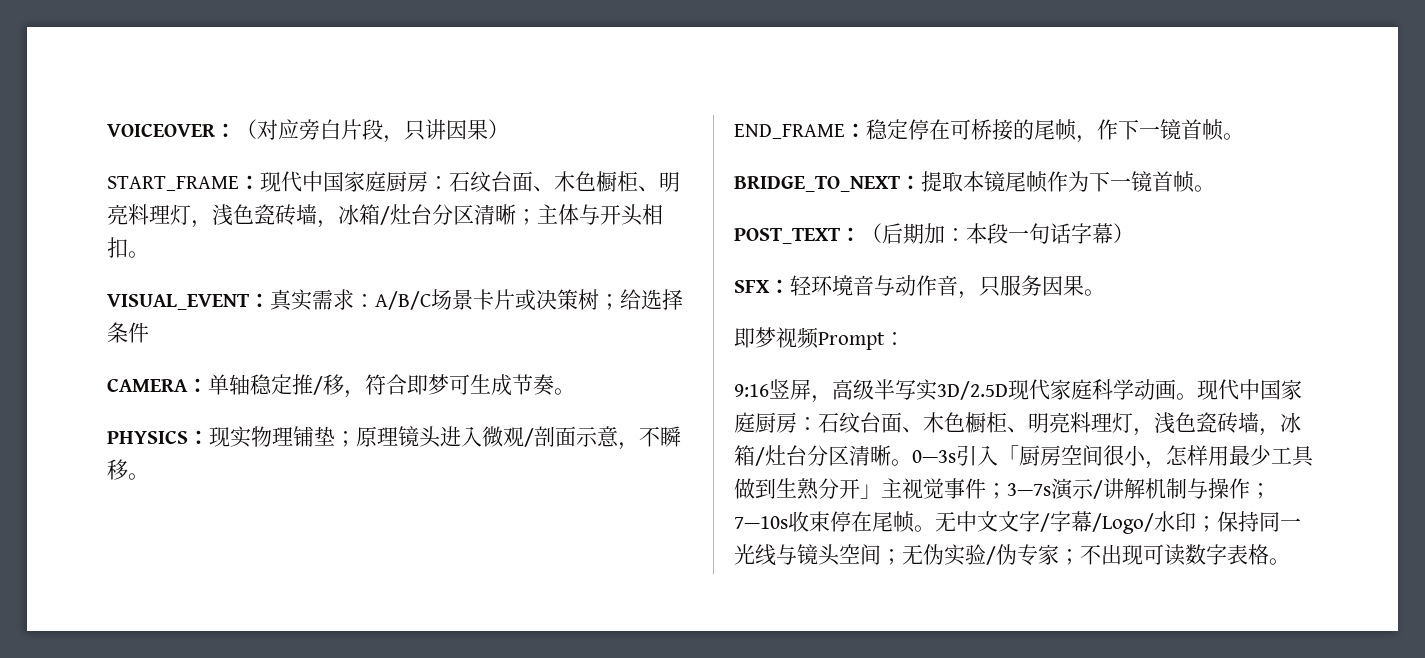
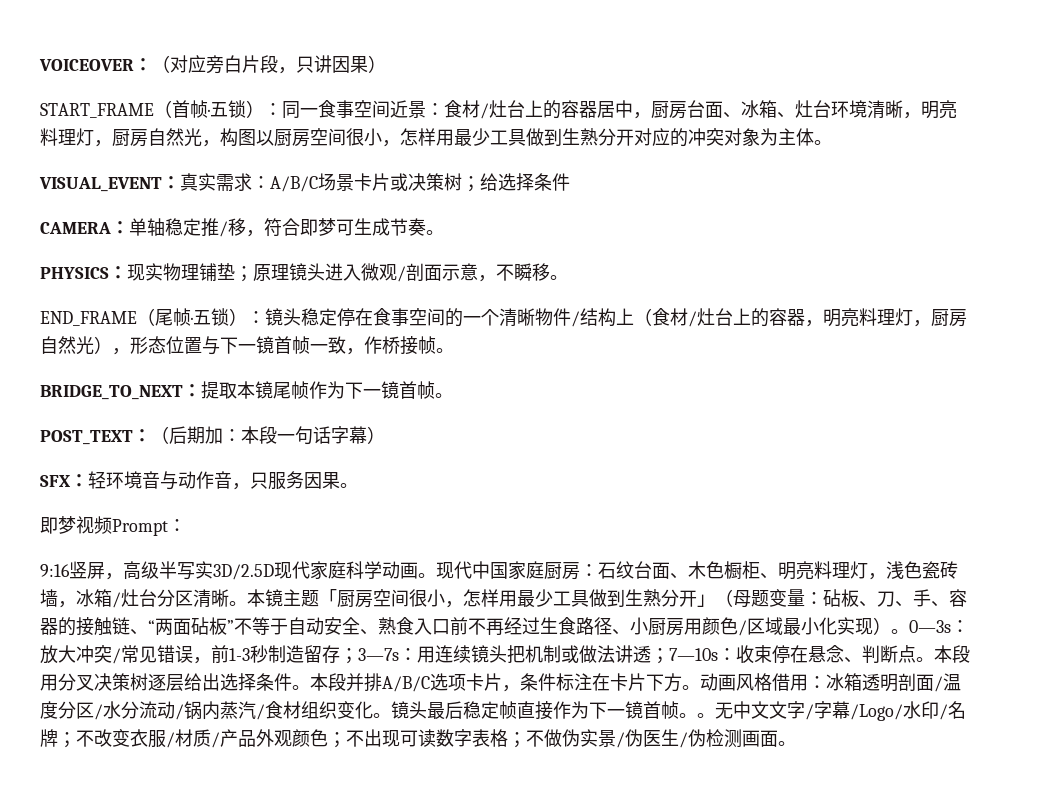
- START_FRAME：现代中国家庭厨房：石纹台面、木色橱柜、明亮料理灯，浅色瓷砖墙，冰箱/灶台分区清晰；主体与开头相扣。
+ START_FRAME（首帧·五锁）：同一食事空间近景：食材/灶台上的容器居中，厨房台面、冰箱、灶台环境清晰，明亮料理灯，厨房自然光，构图以厨房空间很小，怎样用最少工具做到生熟分开对应的冲突对象为主体。
- END_FRAME：稳定停在可桥接的尾帧，作下一镜首帧。
+ END_FRAME（尾帧·五锁）：镜头稳定停在食事空间的一个清晰物件/结构上（食材/灶台上的容器，明亮料理灯，厨房自然光），形态位置与下一镜首帧一致，作桥接帧。
- 0—3s引入「厨房空间很小，怎样用最少工具做到生熟分开」主视觉事件；3—7s演示/讲解机制与操作；7—10s收束停在尾帧。
+ 本镜主题「厨房空间很小，怎样用最少工具做到生熟分开」（母题变量：砧板、刀、手、容器的接触链、“两面砧板”不等于自动安全、熟食入口前不再经过生食路径、小厨房用颜色/区域最小化实现）。0—3s：放大冲突/常见错误，前1-3秒制造留存；3—7s：用连续镜头把机制或做法讲透；7—10s：收束停在悬念、判断点。本段用分叉决策树逐层给出选择条件。本段并排A/B/C选项卡片，条件标注在卡片下方。动画风格借用：冰箱透明剖面/温度分区/水分流动/锅内蒸汽/食材组织变化。镜头最后稳定帧直接作为下一镜首帧。。
- 无中文文字/字幕/Logo/水印；保持同一光线与镜头空间；无伪实验/伪专家；不出现可读数字表格。
+ 无中文文字/字幕/Logo/水印/名牌；不改变衣服/材质/产品外观颜色；不出现可读数字表格；不做伪实景/伪医生/伪检测画面。

